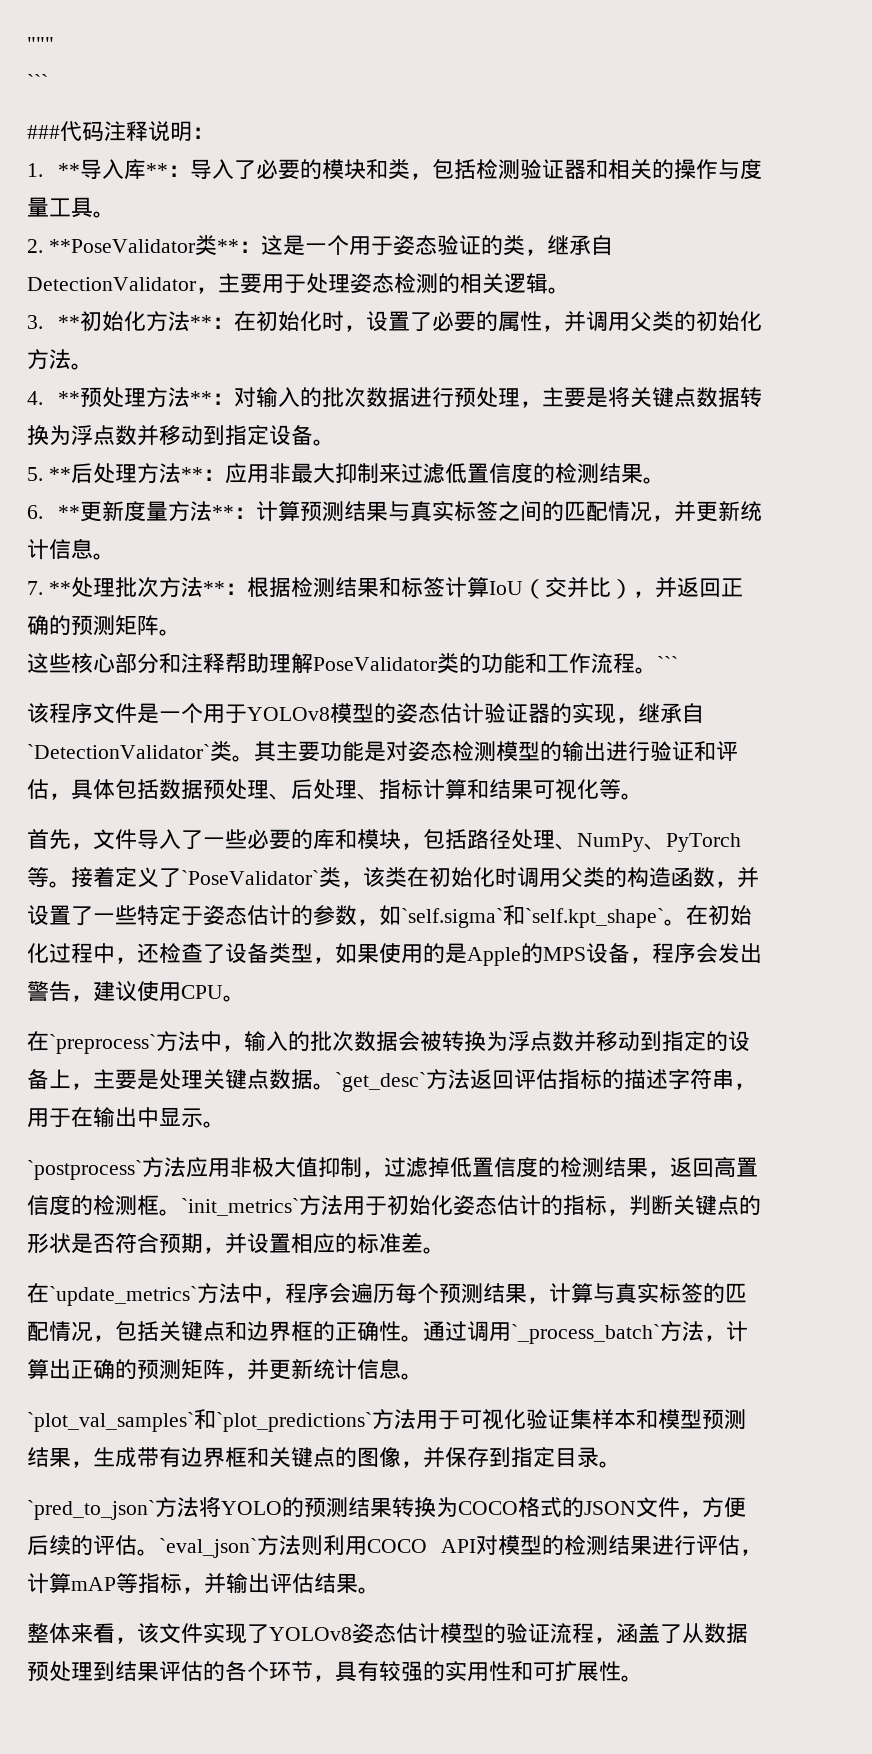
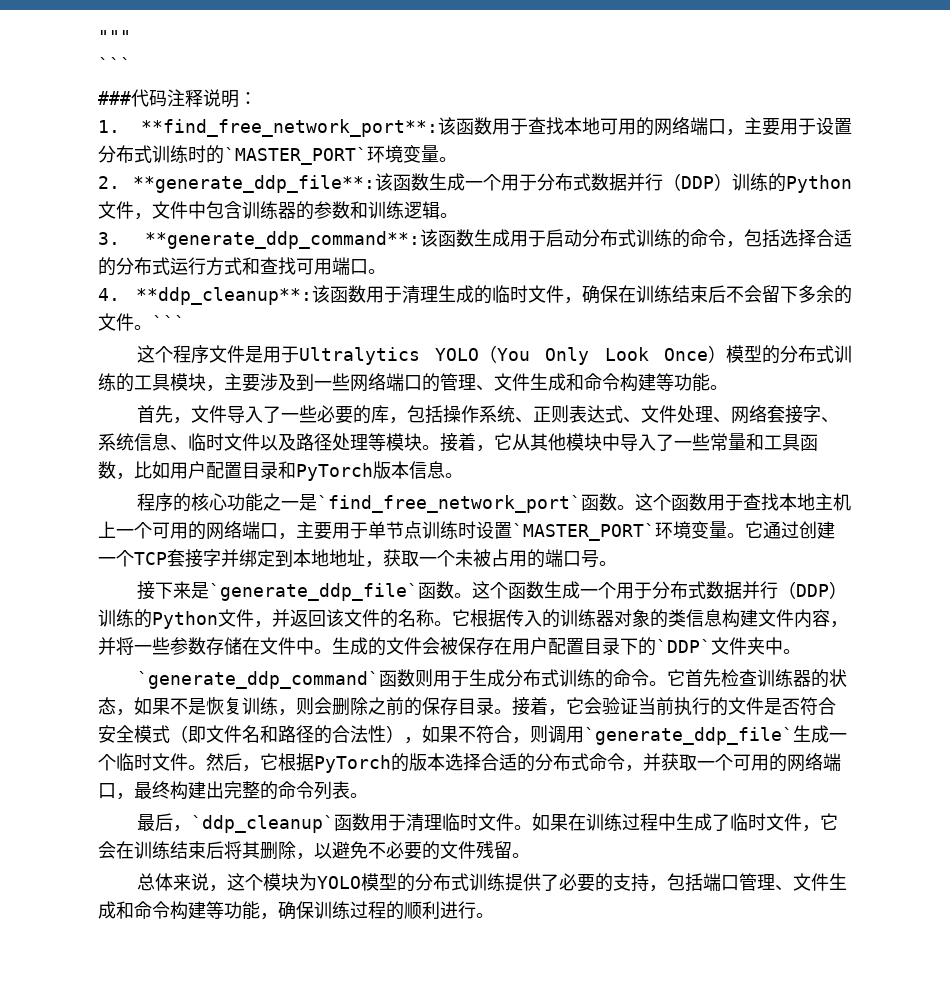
- 1. **导入库**：导入了必要的模块和类，包括检测验证器和相关的操作与度量工具。
- 2. **PoseValidator类**：这是一个用于姿态验证的类，继承自DetectionValidator，主要用于处理姿态检测的相关逻辑。
- 3. **初始化方法**：在初始化时，设置了必要的属性，并调用父类的初始化方法。
- 4. **预处理方法**：对输入的批次数据进行预处理，主要是将关键点数据转换为浮点数并移动到指定设备。
- 5. **后处理方法**：应用非最大抑制来过滤低置信度的检测结果。
- 6. **更新度量方法**：计算预测结果与真实标签之间的匹配情况，并更新统计信息。
- 7. **处理批次方法**：根据检测结果和标签计算IoU（交并比），并返回正确的预测矩阵。
- 这些核心部分和注释帮助理解PoseValidator类的功能和工作流程。
+ 1. **find_free_network_port**:该函数用于查找本地可用的网络端口，主要用于设置分布式训练时的`MASTER_PORT`环境变量。
+ 2. **generate_ddp_file**:该函数生成一个用于分布式数据并行（DDP）训练的Python文件，文件中包含训练器的参数和训练逻辑。
+ 3. **generate_ddp_command**:该函数生成用于启动分布式训练的命令，包括选择合适的分布式运行方式和查找可用端口。
+ 4. **ddp_cleanup**:该函数用于清理生成的临时文件，确保在训练结束后不会留下多余的文件。
- 该程序文件是一个用于YOLOv8模型的姿态估计验证器的实现，继承自`DetectionValidator`类。其主要功能是对姿态检测模型的输出进行验证和评估，具体包括数据预处理、后处理、指标计算和结果可视化等。
+ 这个程序文件是用于Ultralytics YOLO（You Only Look Once）模型的分布式训练的工具模块，主要涉及到一些网络端口的管理、文件生成和命令构建等功能。
- 首先，文件导入了一些必要的库和模块，包括路径处理、NumPy、PyTorch等。接着定义了`PoseValidator`类，该类在初始化时调用父类的构造函数，并设置了一些特定于姿态估计的参数，如`self.sigma`和`self.kpt_shape`。在初始化过程中，还检查了设备类型，如果使用的是Apple的MPS设备，程序会发出警告，建议使用CPU。
- 在`preprocess`方法中，输入的批次数据会被转换为浮点数并移动到指定的设备上，主要是处理关键点数据。`get_desc`方法返回评估指标的描述字符串，用于在输出中显示。
- `postprocess`方法应用非极大值抑制，过滤掉低置信度的检测结果，返回高置信度的检测框。`init_metrics`方法用于初始化姿态估计的指标，判断关键点的形状是否符合预期，并设置相应的标准差。
- 在`update_metrics`方法中，程序会遍历每个预测结果，计算与真实标签的匹配情况，包括关键点和边界框的正确性。通过调用`_process_batch`方法，计算出正确的预测矩阵，并更新统计信息。
- `plot_val_samples`和`plot_predictions`方法用于可视化验证集样本和模型预测结果，生成带有边界框和关键点的图像，并保存到指定目录。
- `pred_to_json`方法将YOLO的预测结果转换为COCO格式的JSON文件，方便后续的评估。`eval_json`方法则利用COCO API对模型的检测结果进行评估，计算mAP等指标，并输出评估结果。
- 整体来看，该文件实现了YOLOv8姿态估计模型的验证流程，涵盖了从数据预处理到结果评估的各个环节，具有较强的实用性和可扩展性。
+ 首先，文件导入了一些必要的库，包括操作系统、正则表达式、文件处理、网络套接字、系统信息、临时文件以及路径处理等模块。接着，它从其他模块中导入了一些常量和工具函数，比如用户配置目录和PyTorch版本信息。
+ 程序的核心功能之一是`find_free_network_port`函数。这个函数用于查找本地主机上一个可用的网络端口，主要用于单节点训练时设置`MASTER_PORT`环境变量。它通过创建一个TCP套接字并绑定到本地地址，获取一个未被占用的端口号。
+ 接下来是`generate_ddp_file`函数。这个函数生成一个用于分布式数据并行（DDP）训练的Python文件，并返回该文件的名称。它根据传入的训练器对象的类信息构建文件内容，并将一些参数存储在文件中。生成的文件会被保存在用户配置目录下的`DDP`文件夹中。
+ `generate_ddp_command`函数则用于生成分布式训练的命令。它首先检查训练器的状态，如果不是恢复训练，则会删除之前的保存目录。接着，它会验证当前执行的文件是否符合安全模式（即文件名和路径的合法性），如果不符合，则调用`generate_ddp_file`生成一个临时文件。然后，它根据PyTorch的版本选择合适的分布式命令，并获取一个可用的网络端口，最终构建出完整的命令列表。
+ 最后，`ddp_cleanup`函数用于清理临时文件。如果在训练过程中生成了临时文件，它会在训练结束后将其删除，以避免不必要的文件残留。
+ 总体来说，这个模块为YOLO模型的分布式训练提供了必要的支持，包括端口管理、文件生成和命令构建等功能，确保训练过程的顺利进行。

